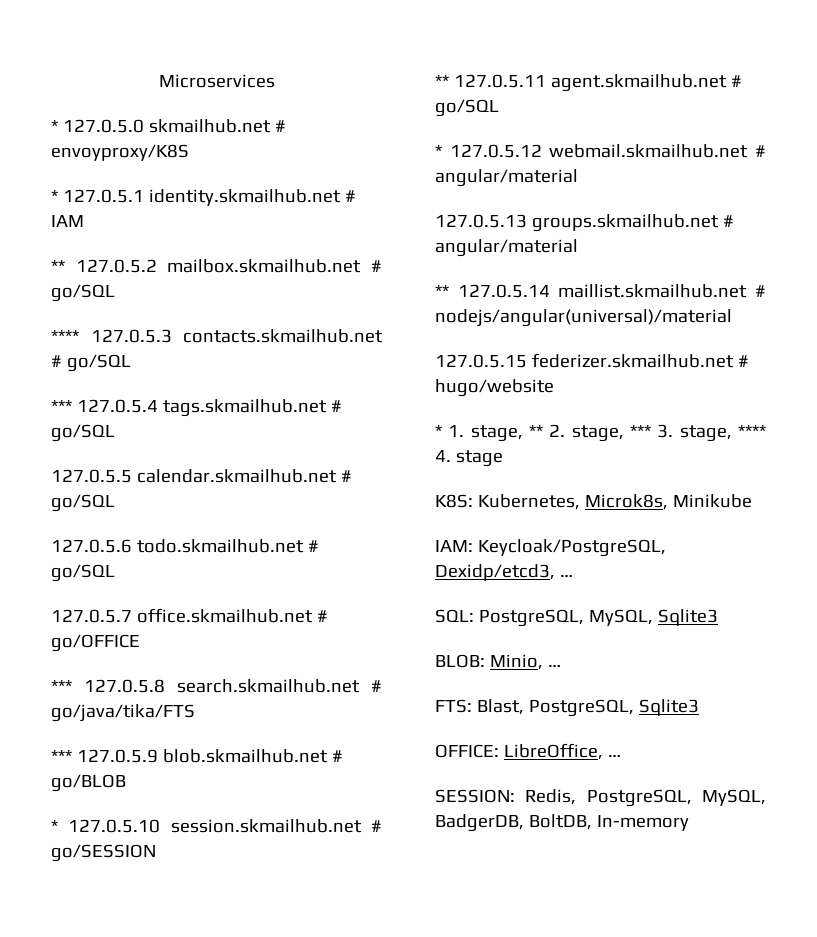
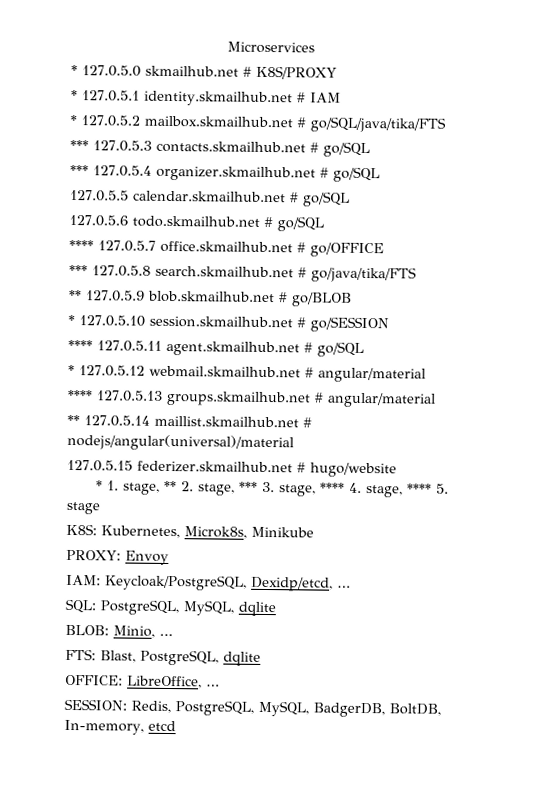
- * 127.0.5.0 skmailhub.net # envoyproxy/K8S
+ * 127.0.5.0 skmailhub.net # K8S/PROXY
- ** 127.0.5.2 mailbox.skmailhub.net # go/SQL
- **** 127.0.5.3 contacts.skmailhub.net # go/SQL
+ * 127.0.5.2 mailbox.skmailhub.net # go/SQL/java/tika/FTS
+ *** 127.0.5.3 contacts.skmailhub.net # go/SQL
- *** 127.0.5.4 tags.skmailhub.net # go/SQL
+ *** 127.0.5.4 organizer.skmailhub.net # go/SQL
- 127.0.5.7 office.skmailhub.net # go/OFFICE
+ **** 127.0.5.7 office.skmailhub.net # go/OFFICE
- *** 127.0.5.9 blob.skmailhub.net # go/BLOB
+ ** 127.0.5.9 blob.skmailhub.net # go/BLOB
- ** 127.0.5.11 agent.skmailhub.net # go/SQL
+ **** 127.0.5.11 agent.skmailhub.net # go/SQL
- 127.0.5.13 groups.skmailhub.net # angular/material
+ **** 127.0.5.13 groups.skmailhub.net # angular/material
- * 1. stage, ** 2. stage, *** 3. stage, **** 4. stage
+ * 1. stage, ** 2. stage, *** 3. stage, **** 4. stage, **** 5. stage
+ PROXY: Envoy
- IAM: Keycloak/PostgreSQL, Dexidp/etcd3, …
+ IAM: Keycloak/PostgreSQL, Dexidp/etcd, …
- SQL: PostgreSQL, MySQL, Sqlite3
+ SQL: PostgreSQL, MySQL, dqlite
- FTS: Blast, PostgreSQL, Sqlite3
+ FTS: Blast, PostgreSQL, dqlite
- SESSION: Redis, PostgreSQL, MySQL, BadgerDB, BoltDB, In-memory
+ SESSION: Redis, PostgreSQL, MySQL, BadgerDB, BoltDB, In-memory, etcd

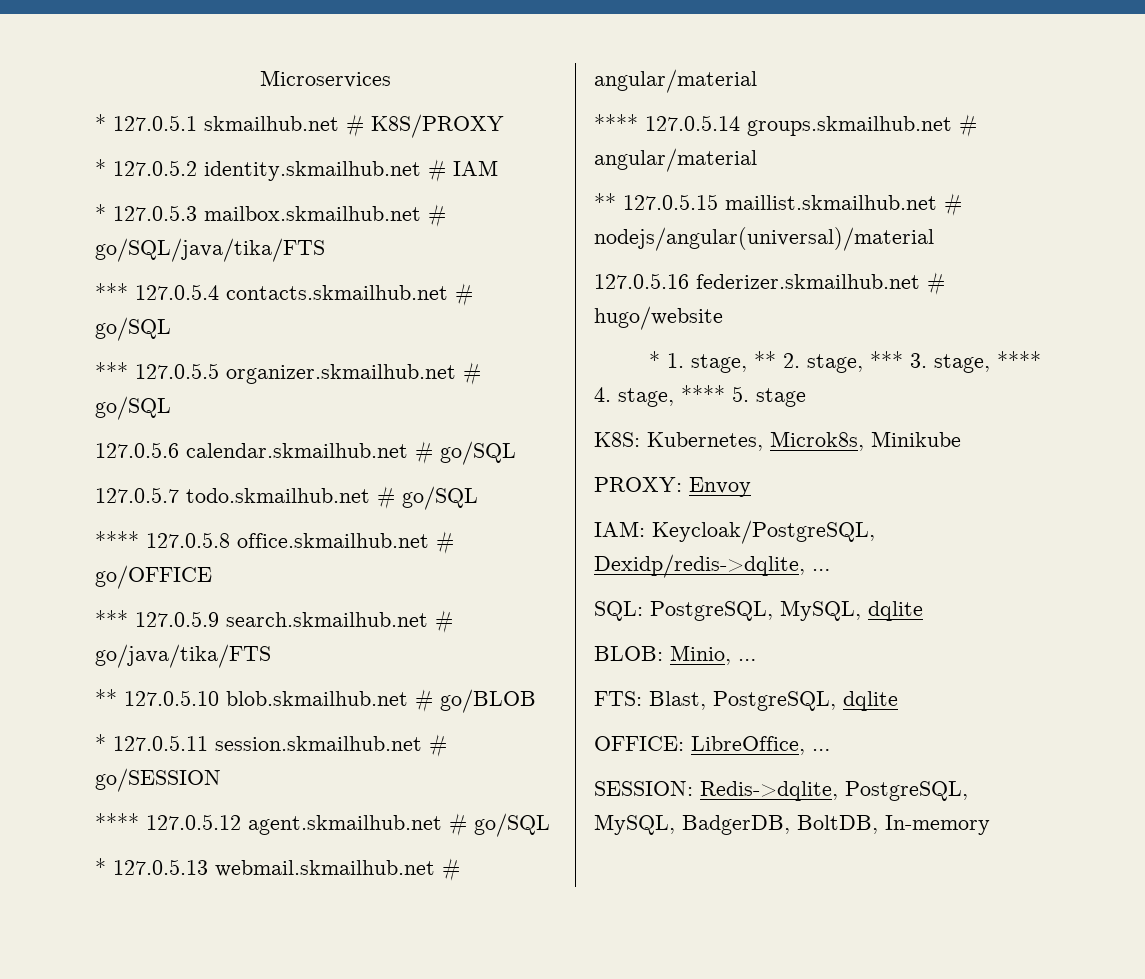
- * 127.0.5.0 skmailhub.net # K8S/PROXY
+ * 127.0.5.1 skmailhub.net # K8S/PROXY
- * 127.0.5.1 identity.skmailhub.net # IAM
+ * 127.0.5.2 identity.skmailhub.net # IAM
- * 127.0.5.2 mailbox.skmailhub.net # go/SQL/java/tika/FTS
+ * 127.0.5.3 mailbox.skmailhub.net # go/SQL/java/tika/FTS
- *** 127.0.5.3 contacts.skmailhub.net # go/SQL
+ *** 127.0.5.4 contacts.skmailhub.net # go/SQL
- *** 127.0.5.4 organizer.skmailhub.net # go/SQL
+ *** 127.0.5.5 organizer.skmailhub.net # go/SQL
- 127.0.5.5 calendar.skmailhub.net # go/SQL
+ 127.0.5.6 calendar.skmailhub.net # go/SQL
- 127.0.5.6 todo.skmailhub.net # go/SQL
+ 127.0.5.7 todo.skmailhub.net # go/SQL
- **** 127.0.5.7 office.skmailhub.net # go/OFFICE
+ **** 127.0.5.8 office.skmailhub.net # go/OFFICE
- *** 127.0.5.8 search.skmailhub.net # go/java/tika/FTS
+ *** 127.0.5.9 search.skmailhub.net # go/java/tika/FTS
- ** 127.0.5.9 blob.skmailhub.net # go/BLOB
+ ** 127.0.5.10 blob.skmailhub.net # go/BLOB
- * 127.0.5.10 session.skmailhub.net # go/SESSION
+ * 127.0.5.11 session.skmailhub.net # go/SESSION
- **** 127.0.5.11 agent.skmailhub.net # go/SQL
+ **** 127.0.5.12 agent.skmailhub.net # go/SQL
- * 127.0.5.12 webmail.skmailhub.net # angular/material
+ * 127.0.5.13 webmail.skmailhub.net # angular/material
- **** 127.0.5.13 groups.skmailhub.net # angular/material
+ **** 127.0.5.14 groups.skmailhub.net # angular/material
- ** 127.0.5.14 maillist.skmailhub.net # nodejs/angular(universal)/material
+ ** 127.0.5.15 maillist.skmailhub.net # nodejs/angular(universal)/material
- 127.0.5.15 federizer.skmailhub.net # hugo/website
+ 127.0.5.16 federizer.skmailhub.net # hugo/website
- IAM: Keycloak/PostgreSQL, Dexidp/etcd, …
+ IAM: Keycloak/PostgreSQL, Dexidp/redis->dqlite, …
- SESSION: Redis, PostgreSQL, MySQL, BadgerDB, BoltDB, In-memory, etcd
+ SESSION: Redis->dqlite, PostgreSQL, MySQL, BadgerDB, BoltDB, In-memory

